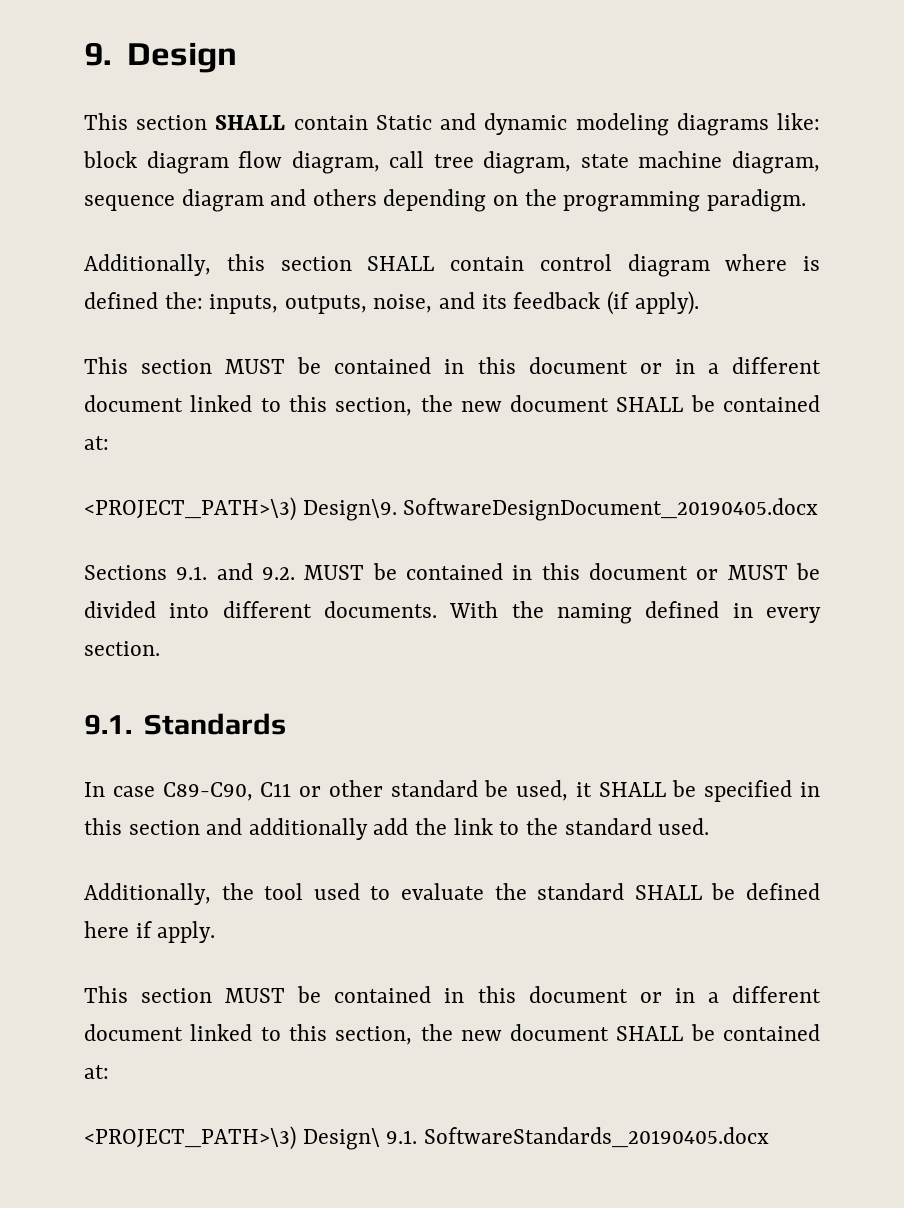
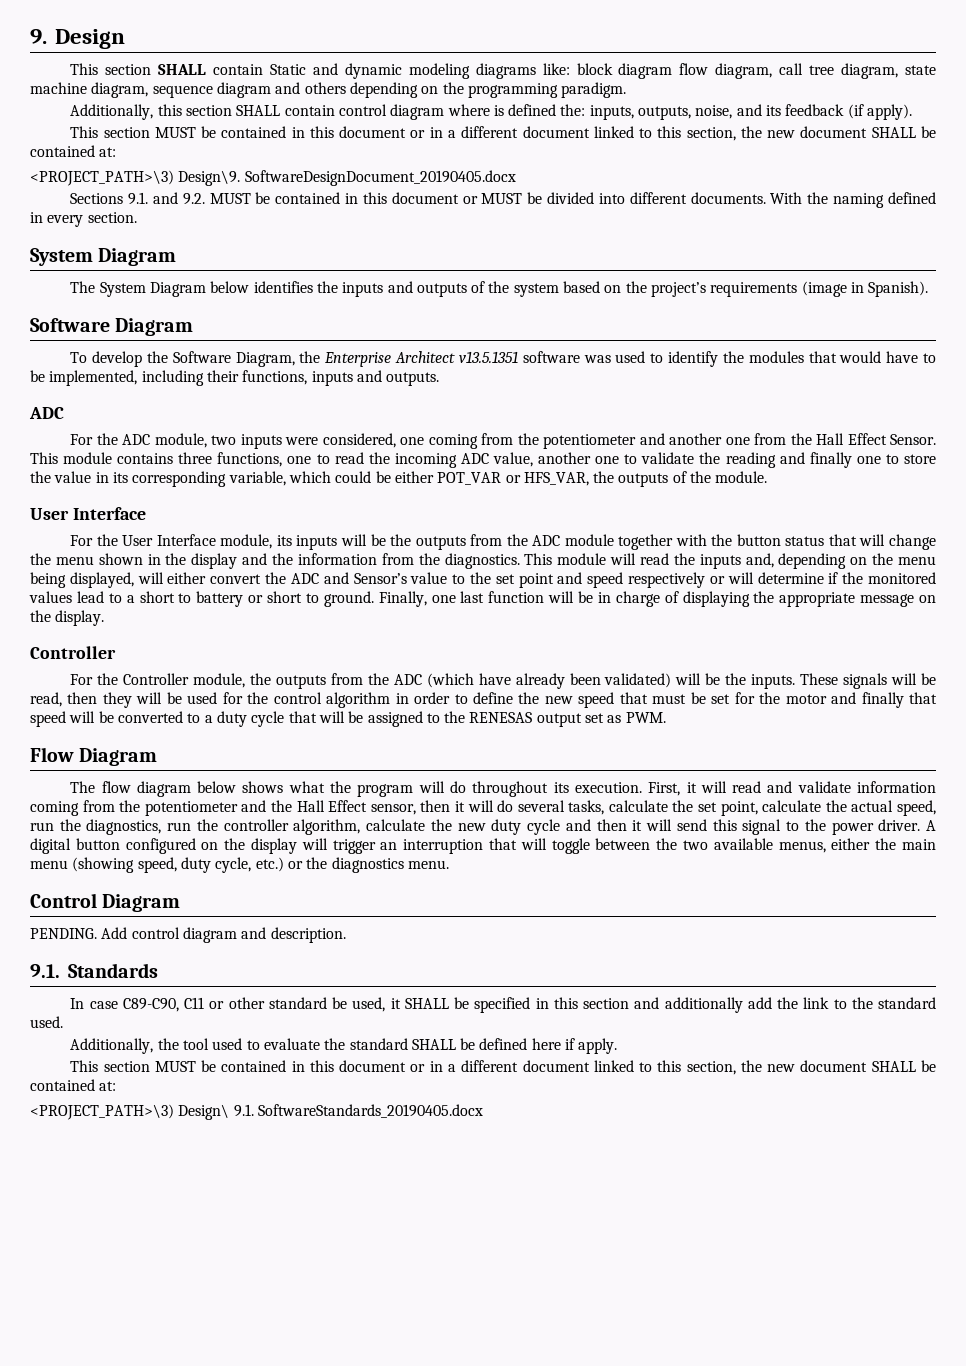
  With the naming defined in every section.
+ System Diagram
+ The System Diagram below identifies the inputs and outputs of the system based on the project’s requirements (image in Spanish).
+ Software Diagram
+ To develop the Software Diagram, the Enterprise Architect v13.5.1351 software was used to identify the modules that would have to be implemented, including their functions, inputs and outputs.
+ ADC
+ For the ADC module, two inputs were considered, one coming from the potentiometer and another one from the Hall Effect Sensor. This module contains three functions, one to read the incoming ADC value, another one to validate the reading and finally one to store the value in its corresponding variable, which could be either POT_VAR or HFS_VAR, the outputs of the module.
+ User Interface
+ For the User Interface module, its inputs will be the outputs from the ADC module together with the button status that will change the menu shown in the display and the information from the diagnostics. This module will read the inputs and, depending on the menu being displayed, will either convert the ADC and Sensor’s value to the set point and speed respectively or will determine if the monitored values lead to a short to battery or short to ground. Finally, one last function will be in charge of displaying the appropriate message on the display.
+ Controller
+ For the Controller module, the outputs from the ADC (which have already been validated) will be the inputs. These signals will be read, then they will be used for the control algorithm in order to define the new speed that must be set for the motor and finally that speed will be converted to a duty cycle that will be assigned to the RENESAS output set as PWM.
+ Flow Diagram
+ The flow diagram below shows what the program will do throughout its execution. First, it will read and validate information coming from the potentiometer and the Hall Effect sensor, then it will do several tasks, calculate the set point, calculate the actual speed, run the diagnostics, run the controller algorithm, calculate the new duty cycle and then it will send this signal to the power driver. A digital button configured on the display will trigger an interruption that will toggle between the two available menus, either the main menu (showing speed, duty cycle, etc.) or the diagnostics menu.
+ Control Diagram
+ PENDING. Add control diagram and description.

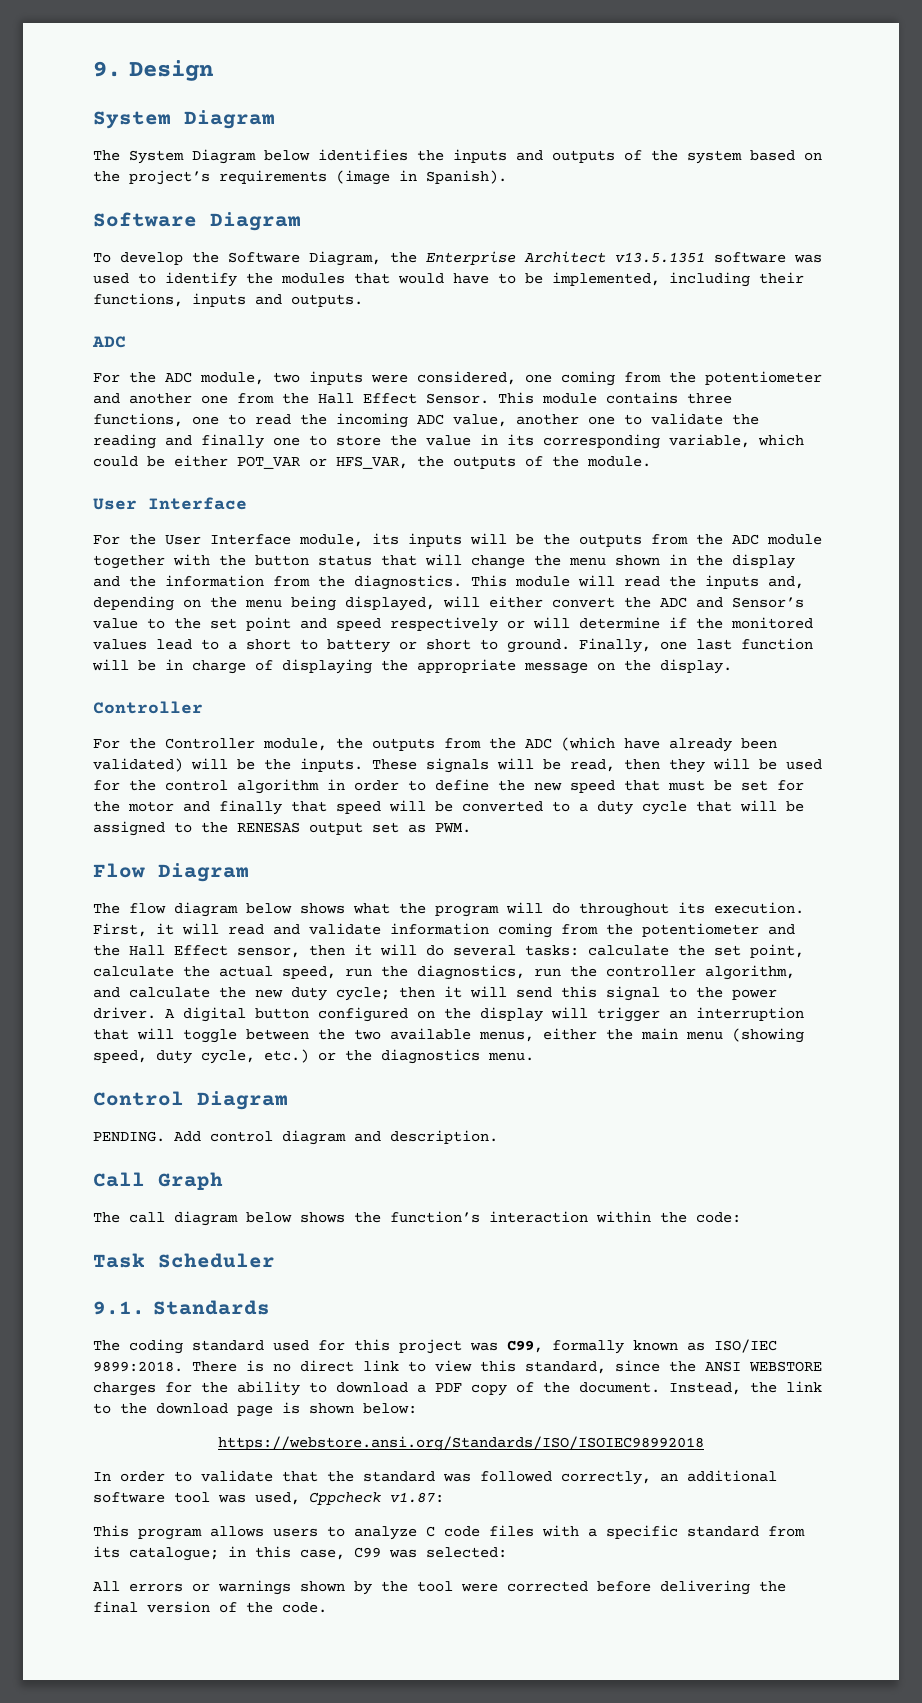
- This section SHALL contain Static and dynamic modeling diagrams like: block diagram flow diagram, call tree diagram, state machine diagram, sequence diagram and others depending on the programming paradigm.
- Additionally, this section SHALL contain control diagram where is defined the: inputs, outputs, noise, and its feedback (if apply).
- This section MUST be contained in this document or in a different document linked to this section, the new document SHALL be contained at:
- <PROJECT_PATH>\3) Design\9. SoftwareDesignDocument_20190405.docx
- Sections 9.1. and 9.2. MUST be contained in this document or MUST be divided into different documents. With the naming defined in every section.
- First, it will read and validate information coming from the potentiometer and the Hall Effect sensor, then it will do several tasks, calculate the set point, calculate the actual speed, run the diagnostics, run the controller algorithm, calculate the new duty cycle and then it will send this signal to the power driver.
+ First, it will read and validate information coming from the potentiometer and the Hall Effect sensor, then it will do several tasks: calculate the set point, calculate the actual speed, run the diagnostics, run the controller algorithm, and calculate the new duty cycle; then it will send this signal to the power driver.
+ Call Graph
+ The call diagram below shows the function’s interaction within the code:
+ Task Scheduler
  9.1. Standards
- In case C89-C90, C11 or other standard be used, it SHALL be specified in this section and additionally add the link to the standard used.
- Additionally, the tool used to evaluate the standard SHALL be defined here if apply.
- This section MUST be contained in this document or in a different document linked to this section, the new document SHALL be contained at:
- <PROJECT_PATH>\3) Design\ 9.1. SoftwareStandards_20190405.docx
+ The coding standard used for this project was C99, formally known as ISO/IEC 9899:2018. There is no direct link to view this standard, since the ANSI WEBSTORE charges for the ability to download a PDF copy of the document. Instead, the link to the download page is shown below:
+ https://webstore.ansi.org/Standards/ISO/ISOIEC98992018
+ In order to validate that the standard was followed correctly, an additional software tool was used, Cppcheck v1.87:
+ This program allows users to analyze C code files with a specific standard from its catalogue; in this case, C99 was selected:
+ All errors or warnings shown by the tool were corrected before delivering the final version of the code.

